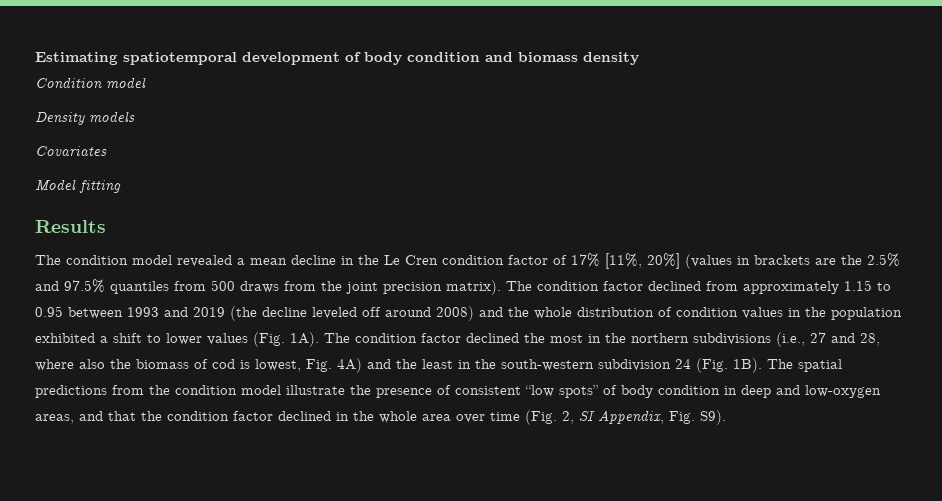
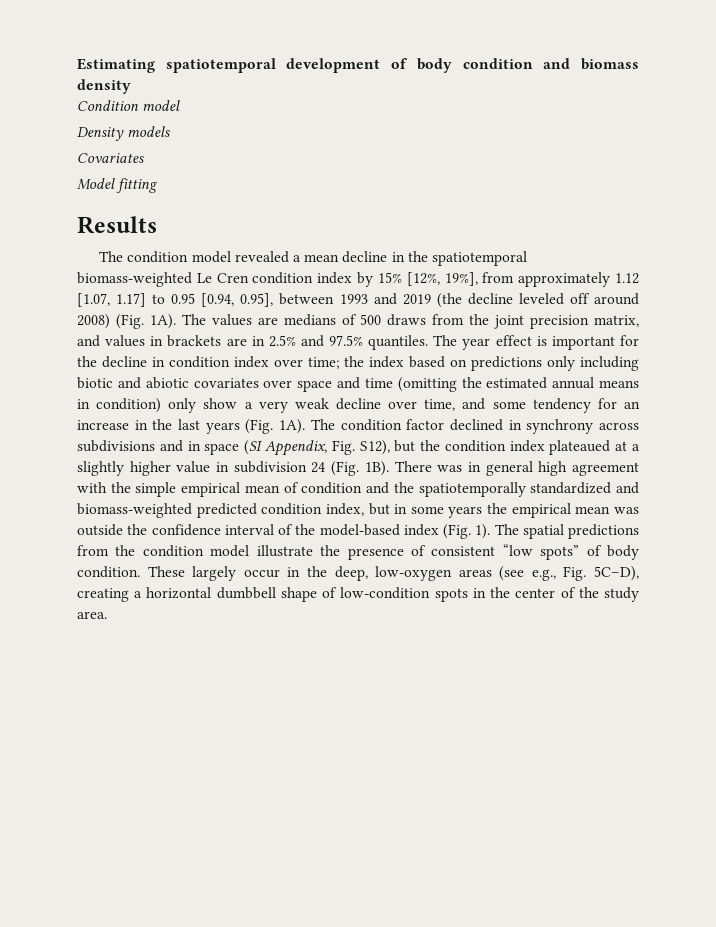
- The condition model revealed a mean decline in the Le Cren condition factor of 17% [11%, 20%] (values in brackets are the 2.5% and 97.5% quantiles from 500 draws from the joint precision matrix). The condition factor declined from approximately 1.15 to 0.95 between 1993 and 2019 (the decline leveled off around 2008) and the whole distribution of condition values in the population exhibited a shift to lower values (Fig. 1A).
+ The condition model revealed a mean decline in the spatiotemporal biomass-weighted Le Cren condition index by 15% [12%, 19%], from approximately 1.12 [1.07, 1.17] to 0.95 [0.94, 0.95], between 1993 and 2019 (the decline leveled off around 2008) (Fig. 1A). The values are medians of 500 draws from the joint precision matrix, and values in brackets are in 2.5% and 97.5% quantiles. The year effect is important for the decline in condition index over time; the index based on predictions only including biotic and abiotic covariates over space and time (omitting the estimated annual means in condition) only show a very weak decline over time, and some tendency for an increase in the last years (Fig. 1A).
- The condition factor declined the most in the northern subdivisions (i.e., 27 and 28, where also the biomass of cod is lowest, Fig. 4A) and the least in the south-western subdivision 24 (Fig. 1B).
+ The condition factor declined in synchrony across subdivisions and in space (SI Appendix, Fig. S12), but the condition index plateaued at a slightly higher value in subdivision 24 (Fig. 1B). There was in general high agreement with the simple empirical mean of condition and the spatiotemporally standardized and biomass-weighted predicted condition index, but in some years the empirical mean was outside the confidence interval of the model-based index (Fig. 1).
- The spatial predictions from the condition model illustrate the presence of consistent “low spots” of body condition in deep and low-oxygen areas, and that the condition factor declined in the whole area over time (Fig. 2, SI Appendix, Fig. S9).
+ The spatial predictions from the condition model illustrate the presence of consistent “low spots” of body condition. These largely occur in the deep, low-oxygen areas (see e.g., Fig. 5C–D), creating a horizontal dumbbell shape of low-condition spots in the center of the study area.

